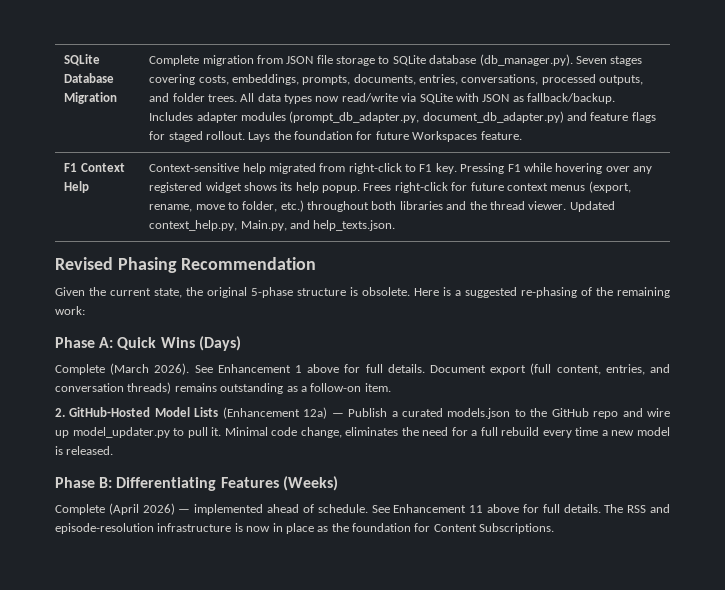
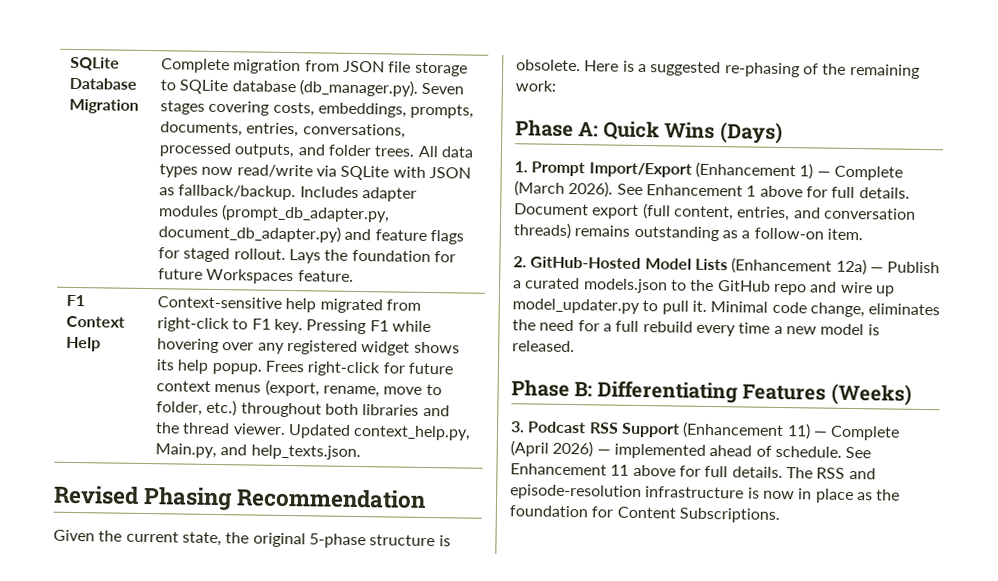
- Complete (March 2026).
+ 1. Prompt Import/Export (Enhancement 1) — Complete (March 2026).
- Complete (April 2026) — implemented ahead of schedule.
+ 3. Podcast RSS Support (Enhancement 11) — Complete (April 2026) — implemented ahead of schedule.

